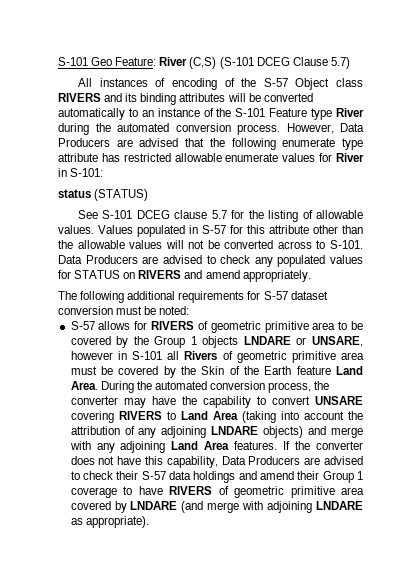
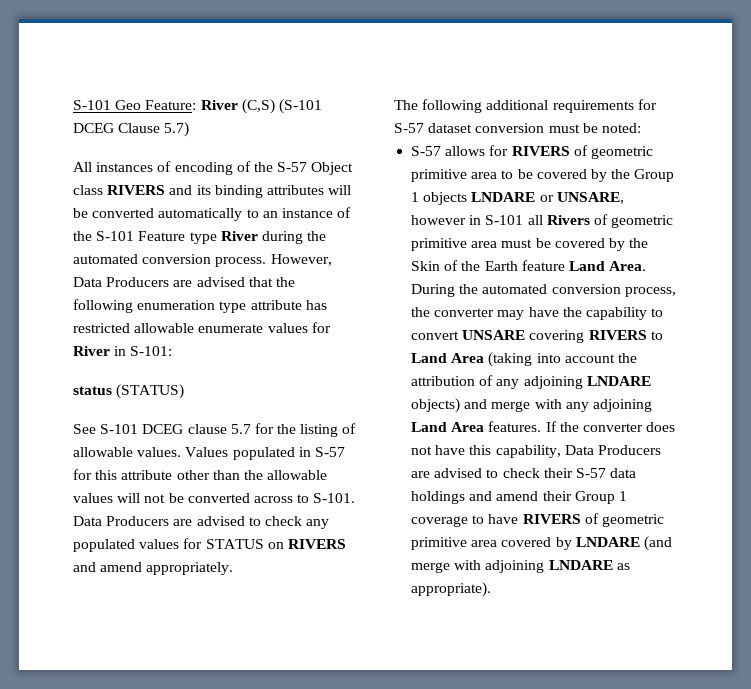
- However, Data Producers are advised that the following enumerate type attribute has restricted allowable enumerate values for River in S-101:
+ However, Data Producers are advised that the following enumeration type attribute has restricted allowable enumerate values for River in S-101:

